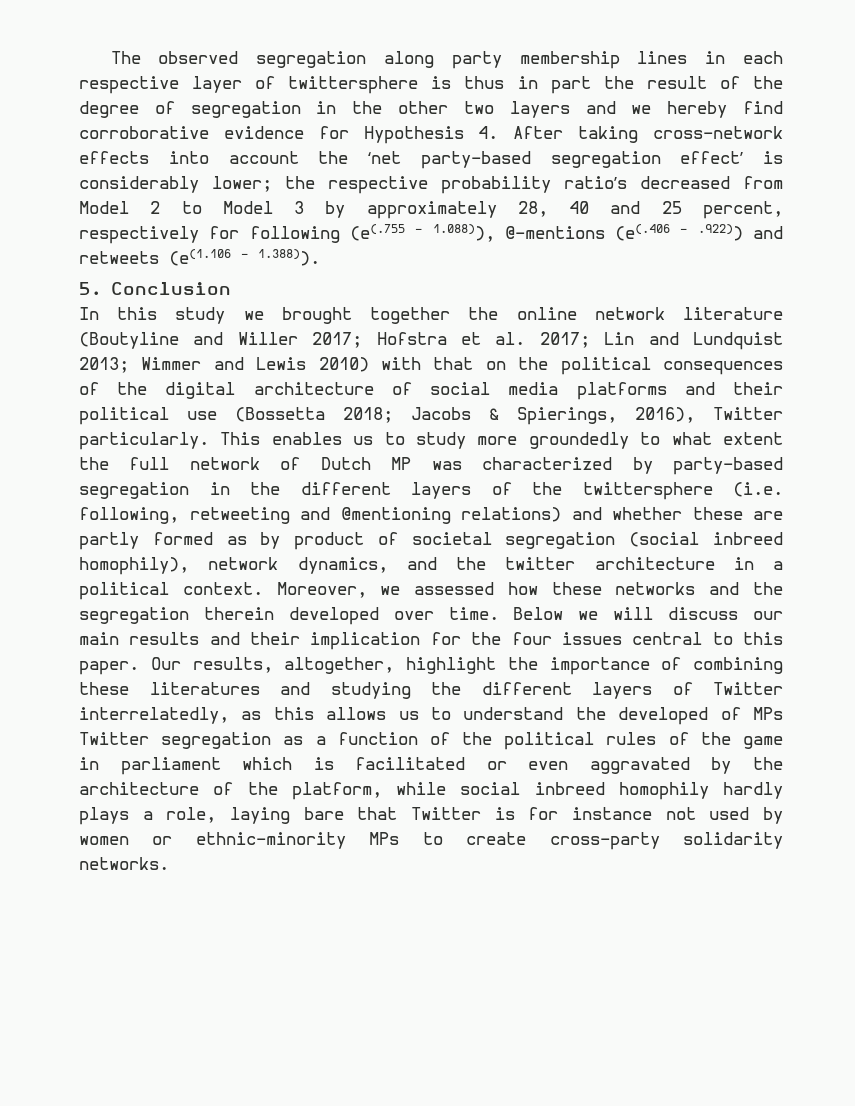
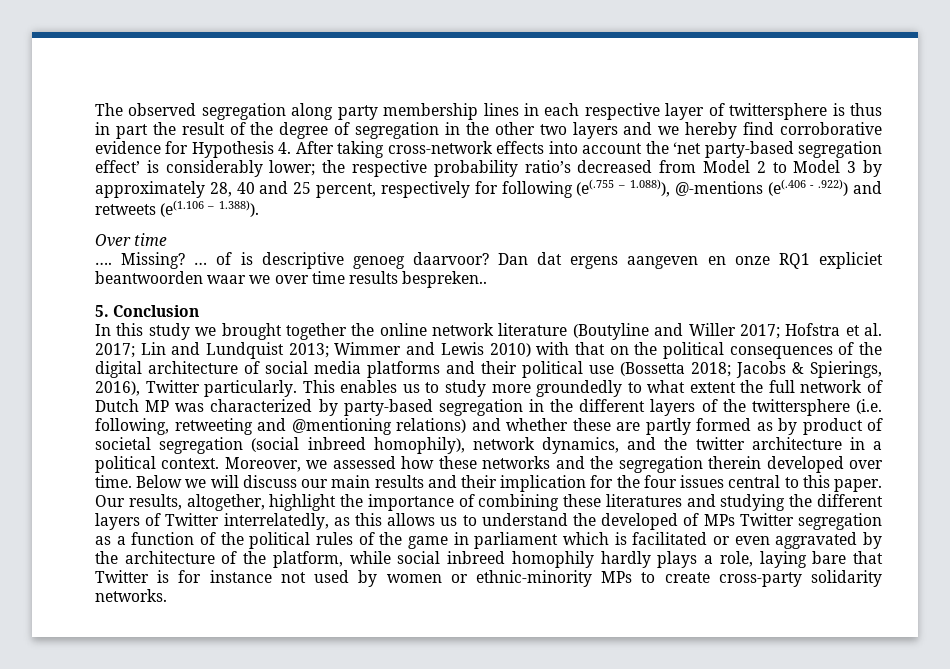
+ Over time
+ …. Missing? … of is descriptive genoeg daarvoor? Dan dat ergens aangeven en onze RQ1 expliciet beantwoorden waar we over time results bespreken..

